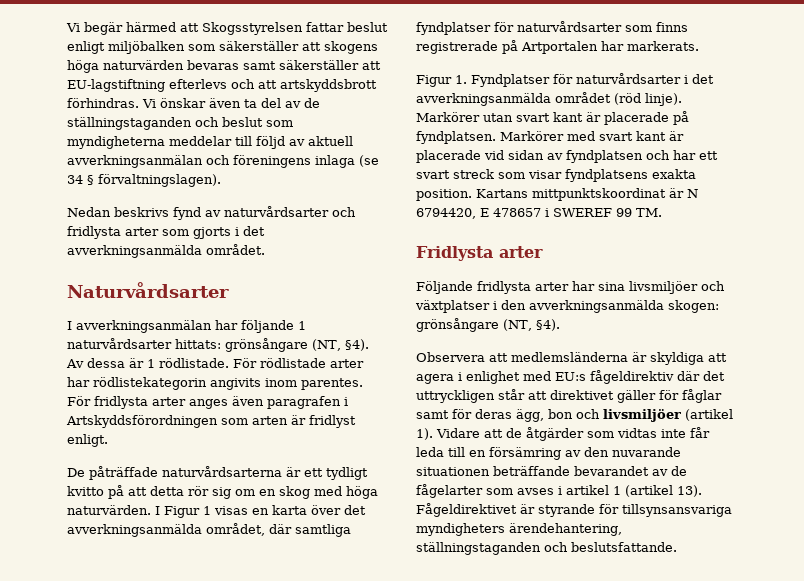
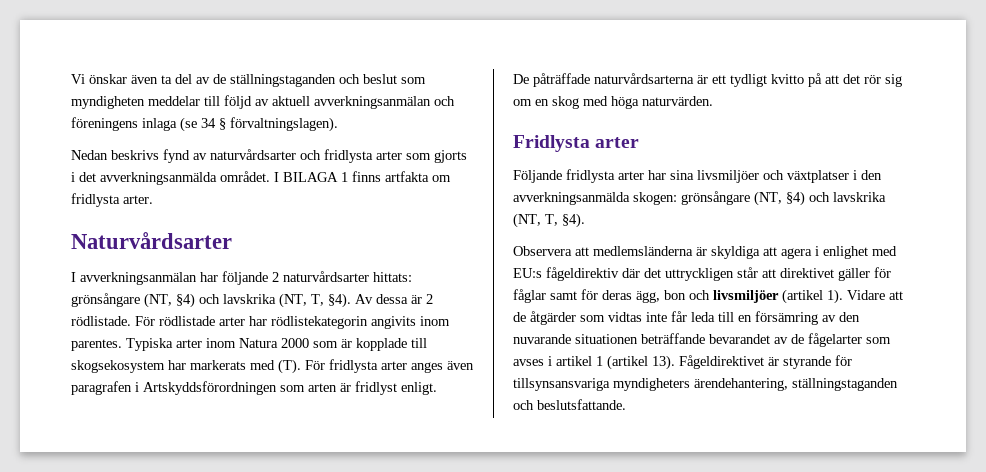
- Vi begär härmed att Skogsstyrelsen fattar beslut enligt miljöbalken som säkerställer att skogens höga naturvärden bevaras samt säkerställer att EU-lagstiftning efterlevs och att artskyddsbrott förhindras. Vi önskar även ta del av de ställningstaganden och beslut som myndigheterna meddelar till följd av aktuell avverkningsanmälan och föreningens inlaga (se 34 § förvaltningslagen).
+ Vi önskar även ta del av de ställningstaganden och beslut som myndigheten meddelar till följd av aktuell avverkningsanmälan och föreningens inlaga (se 34 § förvaltningslagen).
+ I BILAGA 1 finns artfakta om fridlysta arter.
- I avverkningsanmälan har följande 1 naturvårdsarter hittats: grönsångare (NT, §4).
+ I avverkningsanmälan har följande 2 naturvårdsarter hittats: grönsångare (NT, §4) och lavskrika (NT, T, §4).
- Av dessa är 1 rödlistade.
+ Av dessa är 2 rödlistade.
- För fridlysta arter anges även paragrafen i Artskyddsförordningen som arten är fridlyst enligt.
+ Typiska arter inom Natura 2000 som är kopplade till skogsekosystem har markerats med (T). För fridlysta arter anges även paragrafen i Artskyddsförordningen som arten är fridlyst enligt.
- De påträffade naturvårdsarterna är ett tydligt kvitto på att detta rör sig om en skog med höga naturvärden. I Figur 1 visas en karta över det avverkningsanmälda området, där samtliga fyndplatser för naturvårdsarter som finns registrerade på Artportalen har markerats.
- Figur 1. Fyndplatser för naturvårdsarter i det avverkningsanmälda området (röd linje). Markörer utan svart kant är placerade på fyndplatsen. Markörer med svart kant är placerade vid sidan av fyndplatsen och har ett svart streck som visar fyndplatsens exakta position. Kartans mittpunktskoordinat är N 6794420, E 478657 i SWEREF 99 TM.
+ De påträffade naturvårdsarterna är ett tydligt kvitto på att det rör sig om en skog med höga naturvärden.
- Följande fridlysta arter har sina livsmiljöer och växtplatser i den avverkningsanmälda skogen: grönsångare (NT, §4).
+ Följande fridlysta arter har sina livsmiljöer och växtplatser i den avverkningsanmälda skogen: grönsångare (NT, §4) och lavskrika (NT, T, §4).

